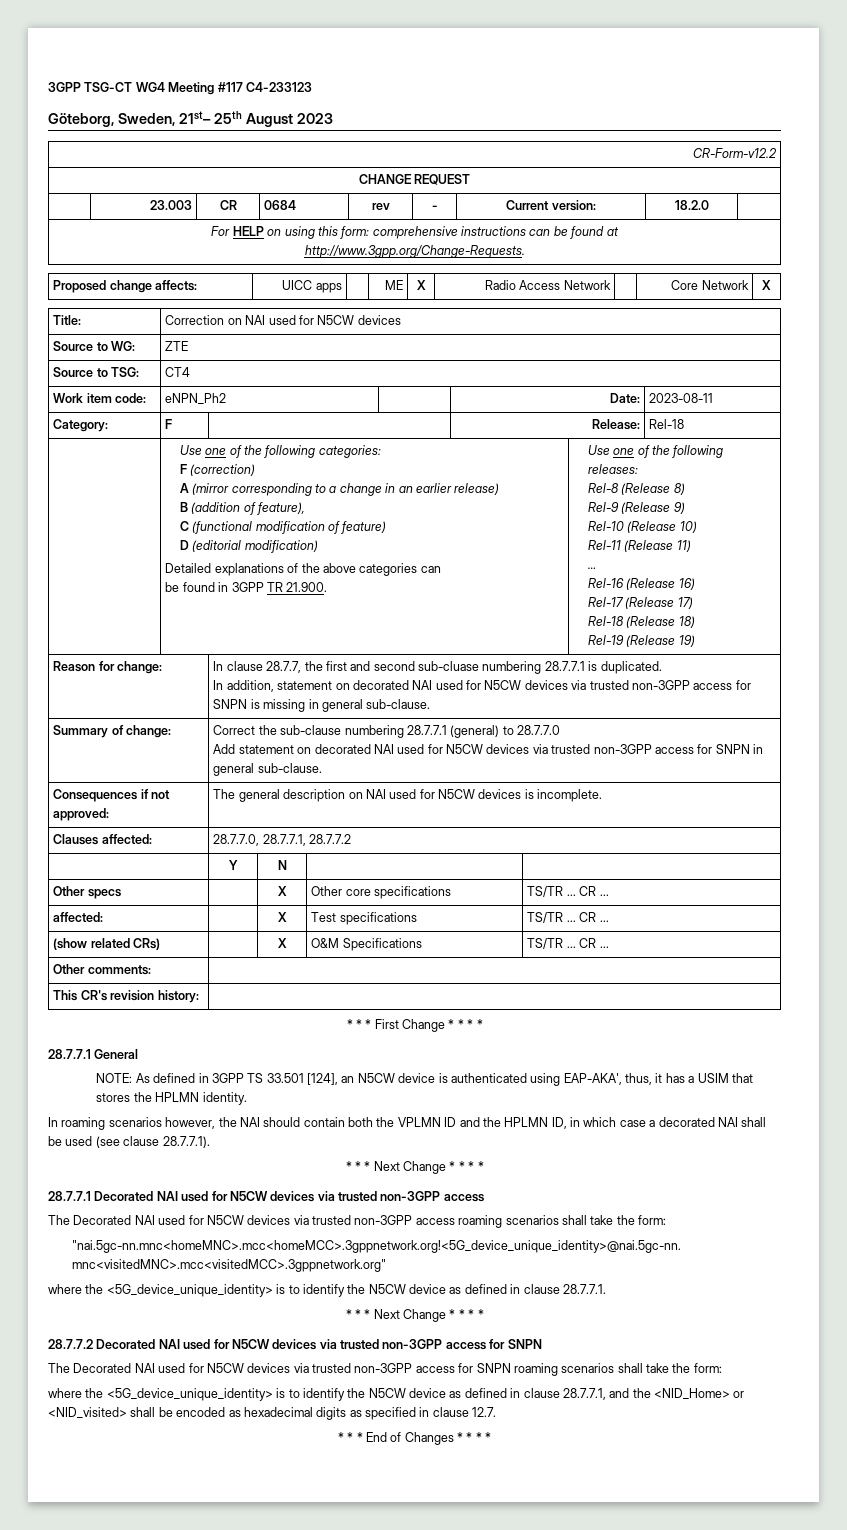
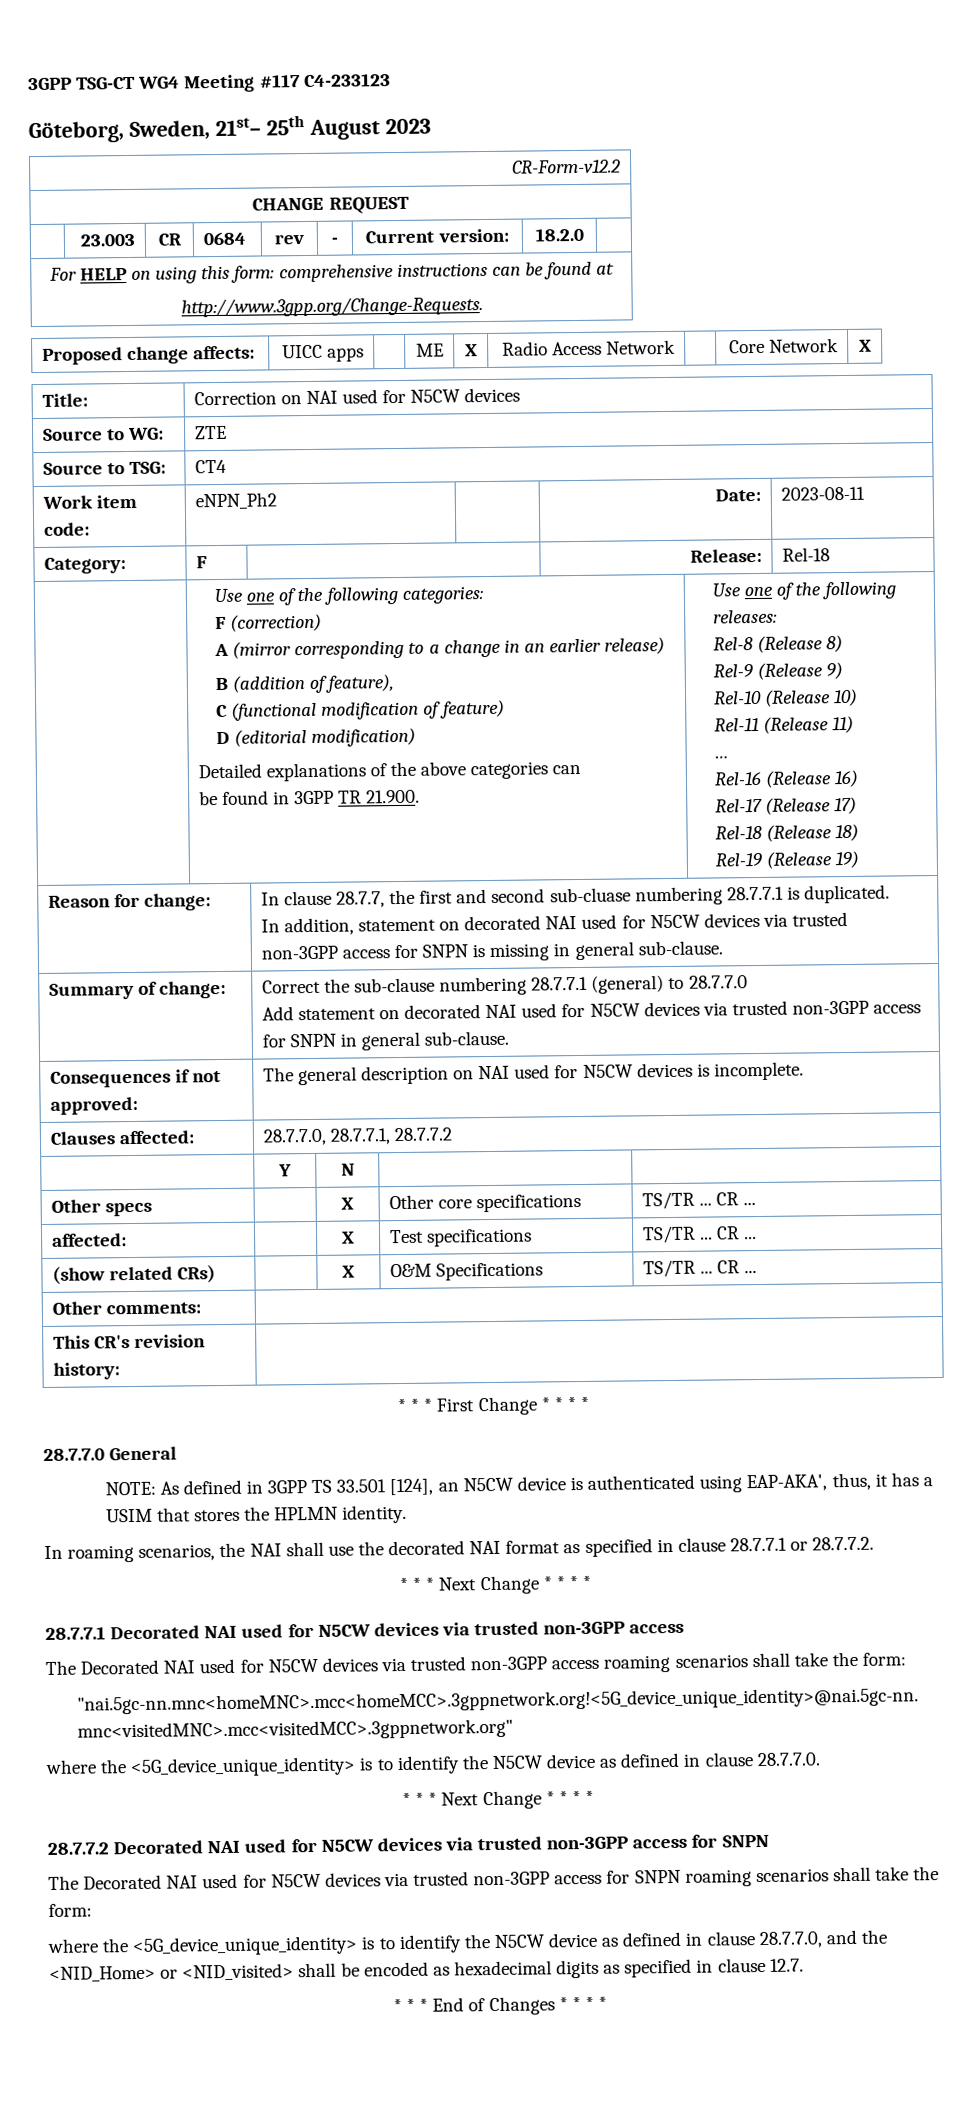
- 28.7.7.1 General
+ 28.7.7.0 General
- In roaming scenarios however, the NAI should contain both the VPLMN ID and the HPLMN ID, in which case a decorated NAI shall be used (see clause 28.7.7.1).
+ In roaming scenarios, the NAI shall use the decorated NAI format as specified in clause 28.7.7.1 or 28.7.7.2.
- where the <5G_device_unique_identity> is to identify the N5CW device as defined in clause 28.7.7.1.
+ where the <5G_device_unique_identity> is to identify the N5CW device as defined in clause 28.7.7.0.
- where the <5G_device_unique_identity> is to identify the N5CW device as defined in clause 28.7.7.1, and the <NID_Home> or <NID_visited> shall be encoded as hexadecimal digits as specified in clause 12.7.
+ where the <5G_device_unique_identity> is to identify the N5CW device as defined in clause 28.7.7.0, and the <NID_Home> or <NID_visited> shall be encoded as hexadecimal digits as specified in clause 12.7.

